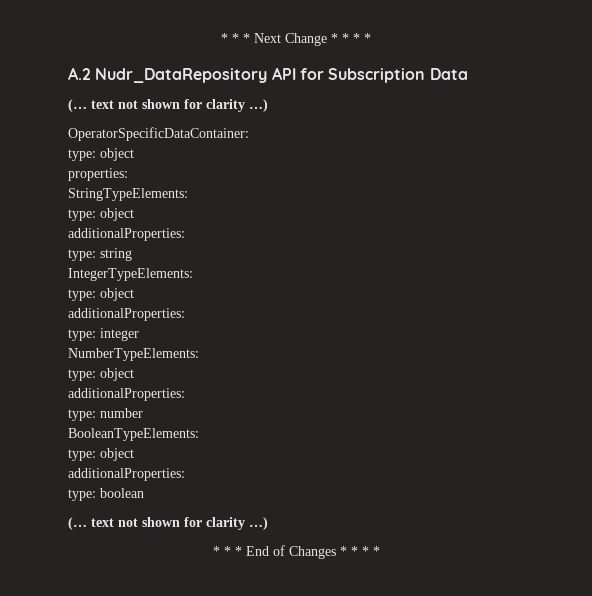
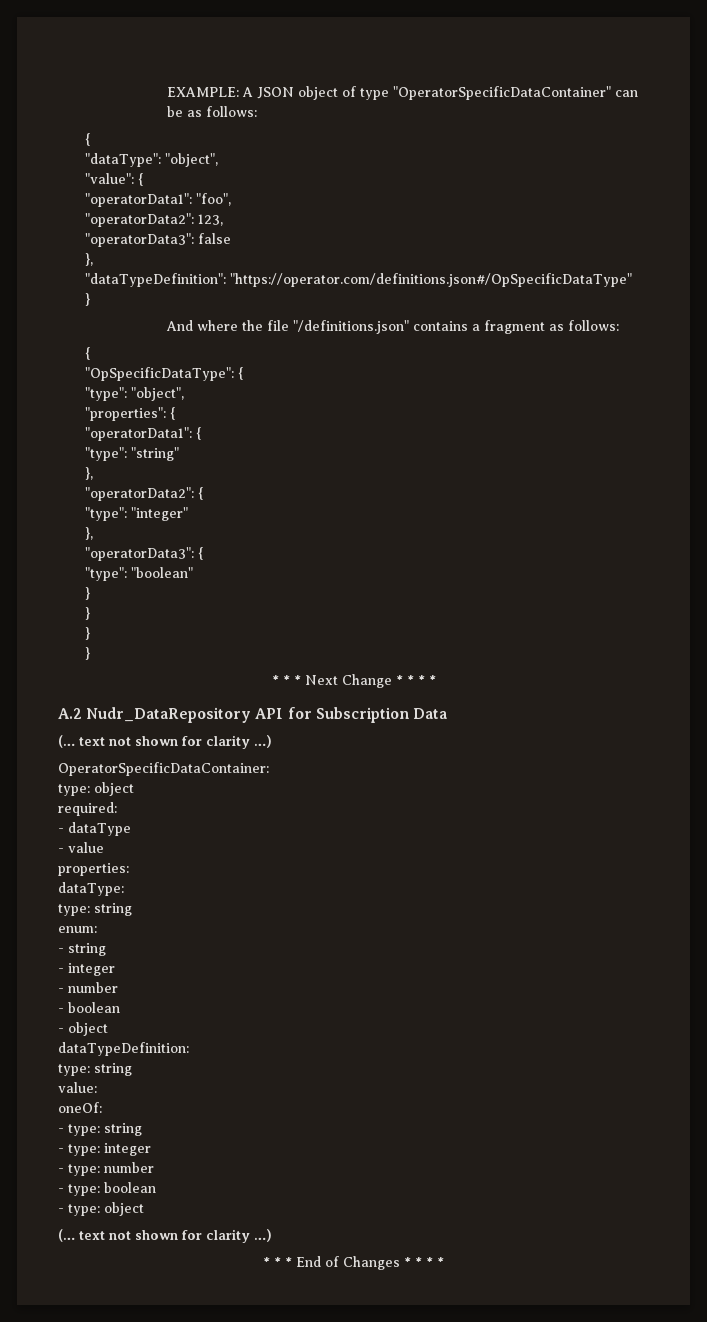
+ EXAMPLE: A JSON object of type "OperatorSpecificDataContainer" can be as follows:
+ {
+ "dataType": "object",
+ "value": {
+ "operatorData1": "foo",
+ "operatorData2": 123,
+ "operatorData3": false
+ },
+ "dataTypeDefinition": "https://operator.com/definitions.json#/OpSpecificDataType"
+ }
+ And where the file "/definitions.json" contains a fragment as follows:
+ {
+ "OpSpecificDataType": {
+ "type": "object",
+ "properties": {
+ "operatorData1": {
+ "type": "string"
+ },
+ "operatorData2": {
+ "type": "integer"
+ },
+ "operatorData3": {
+ "type": "boolean"
+ }
+ }
+ }
+ }
+ required:
+ - dataType
+ - value
  properties:
- StringTypeElements:
- type: object
- additionalProperties:
+ dataType:
  type: string
- IntegerTypeElements:
- type: object
- additionalProperties:
- type: integer
- NumberTypeElements:
- type: object
- additionalProperties:
- type: number
- BooleanTypeElements:
- type: object
- additionalProperties:
- type: boolean
+ enum:
+ - string
+ - integer
+ - number
+ - boolean
+ - object
+ dataTypeDefinition:
+ type: string
+ value:
+ oneOf:
+ - type: string
+ - type: integer
+ - type: number
+ - type: boolean
+ - type: object

